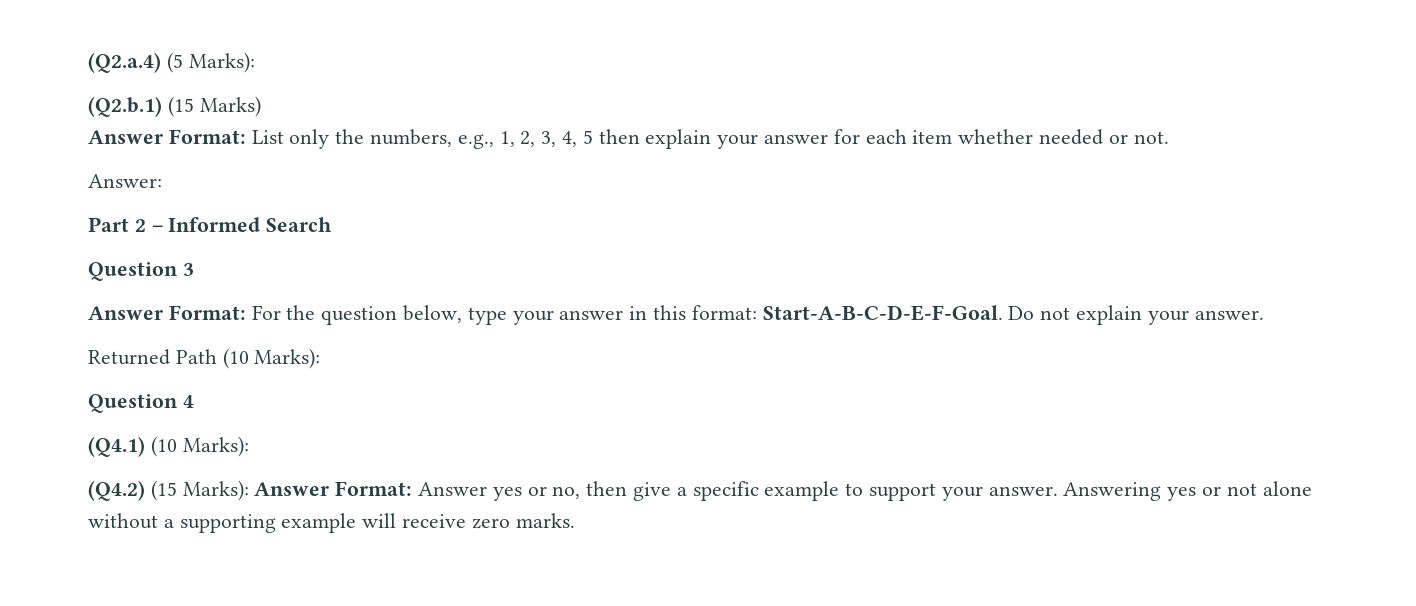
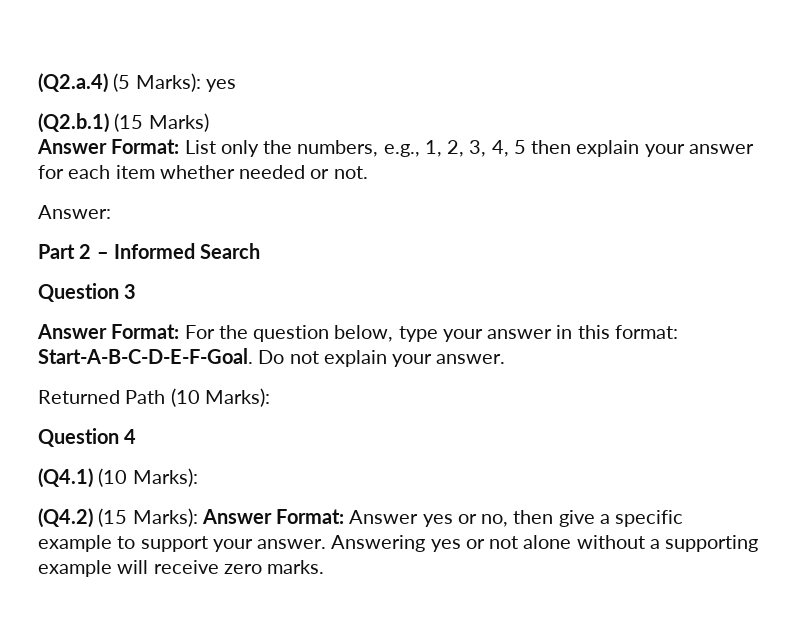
- (Q2.a.4) (5 Marks):
+ (Q2.a.4) (5 Marks): yes

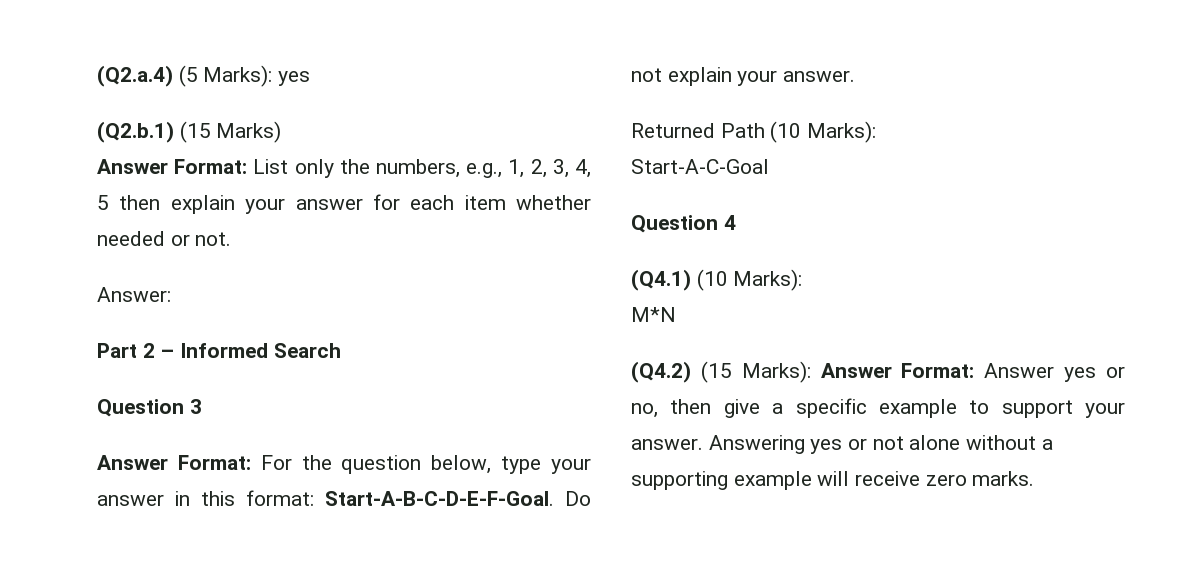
+ Start-A-C-Goal
+ M*N

